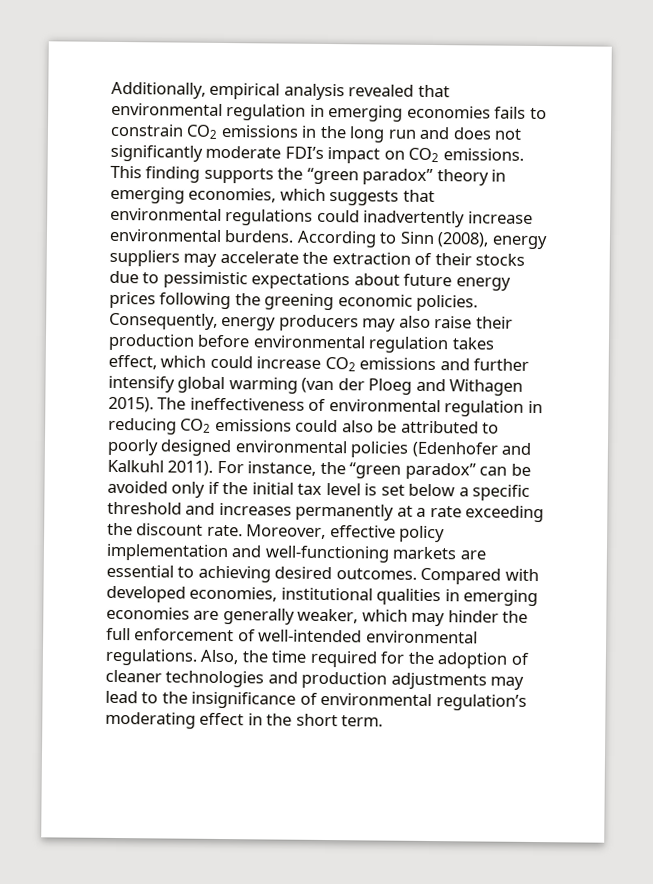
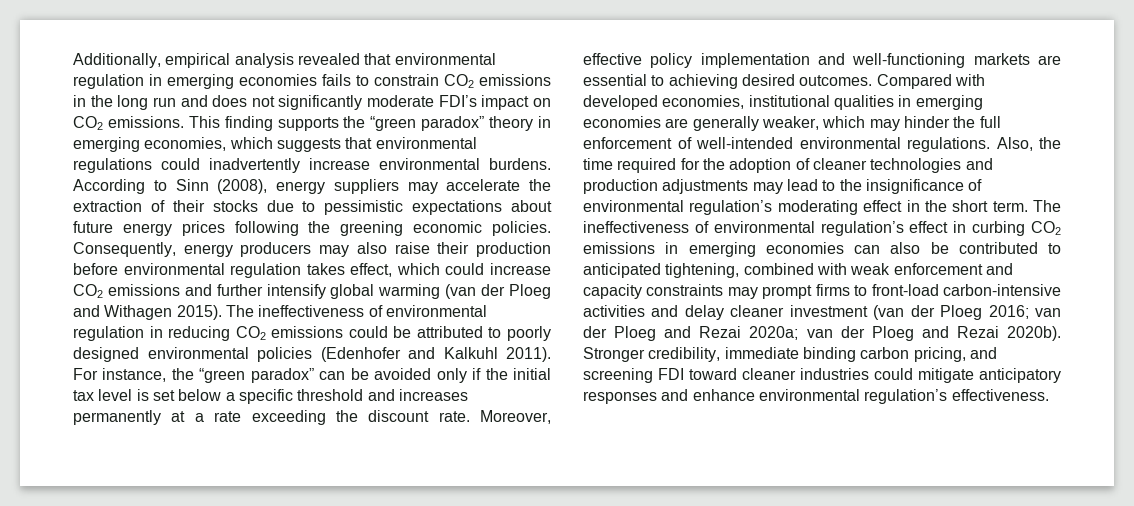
- The ineffectiveness of environmental regulation in reducing CO2 emissions could also be attributed to poorly designed environmental policies (Edenhofer and Kalkuhl 2011).
+ The ineffectiveness of environmental regulation in reducing CO2 emissions could be attributed to poorly designed environmental policies (Edenhofer and Kalkuhl 2011).
+ The ineffectiveness of environmental regulation’s effect in curbing CO2 emissions in emerging economies can also be contributed to anticipated tightening, combined with weak enforcement and capacity constraints may prompt firms to front-load carbon-intensive activities and delay cleaner investment (van der Ploeg 2016; van der Ploeg and Rezai 2020a; van der Ploeg and Rezai 2020b). Stronger credibility, immediate binding carbon pricing, and screening FDI toward cleaner industries could mitigate anticipatory responses and enhance environmental regulation’s effectiveness.

